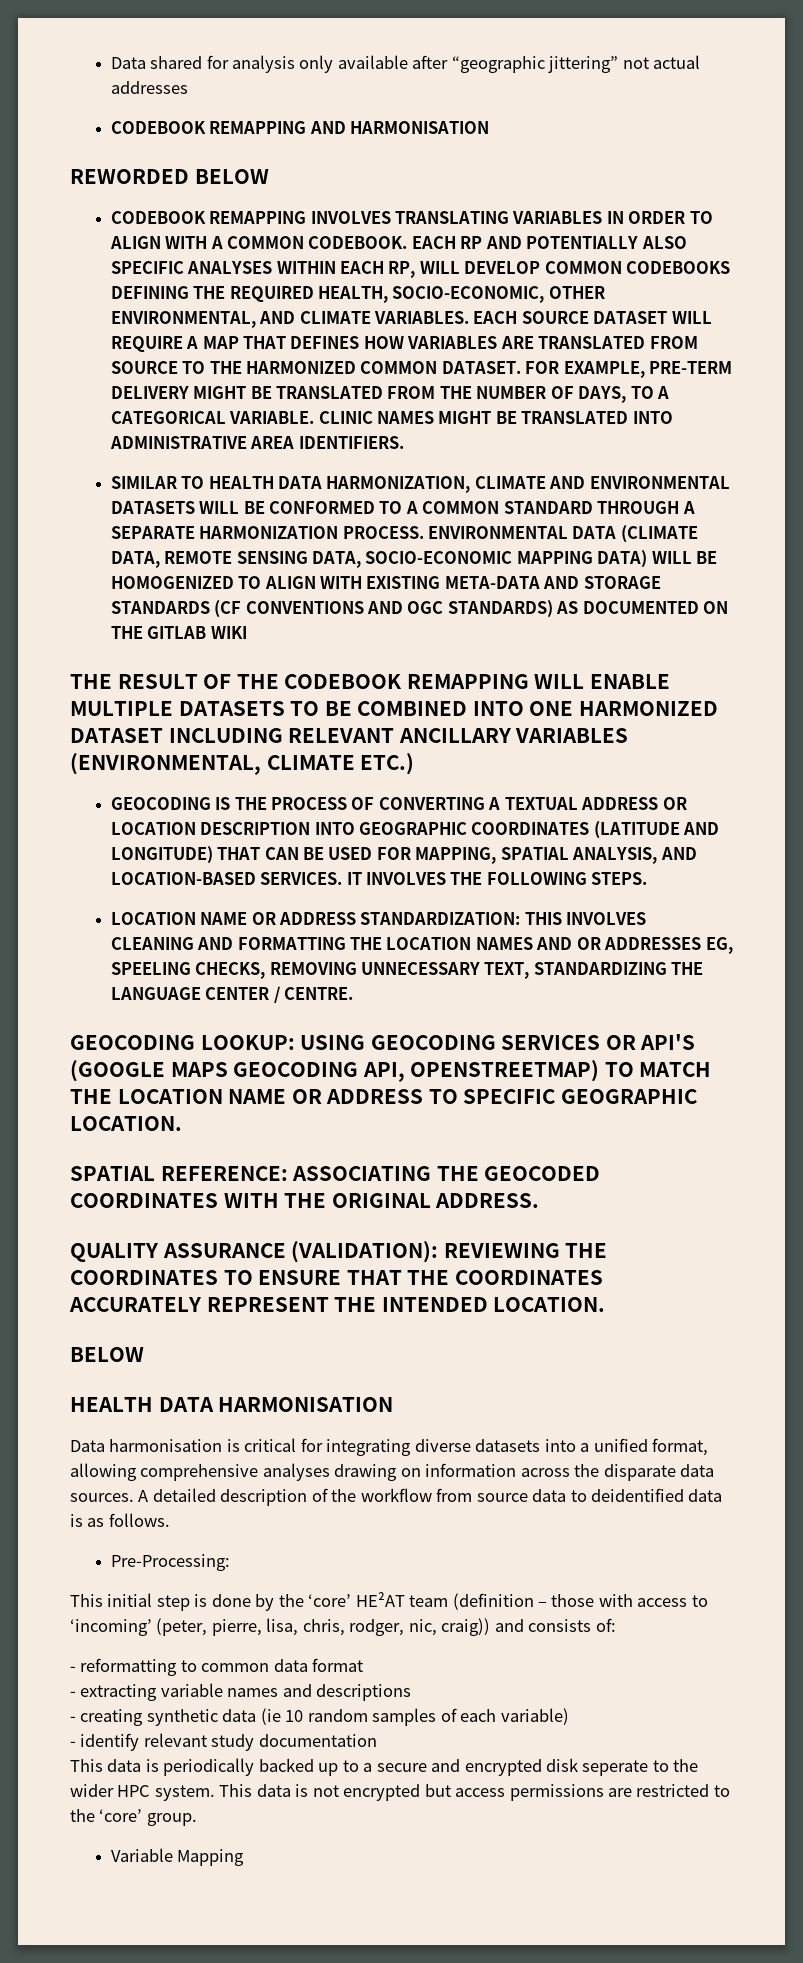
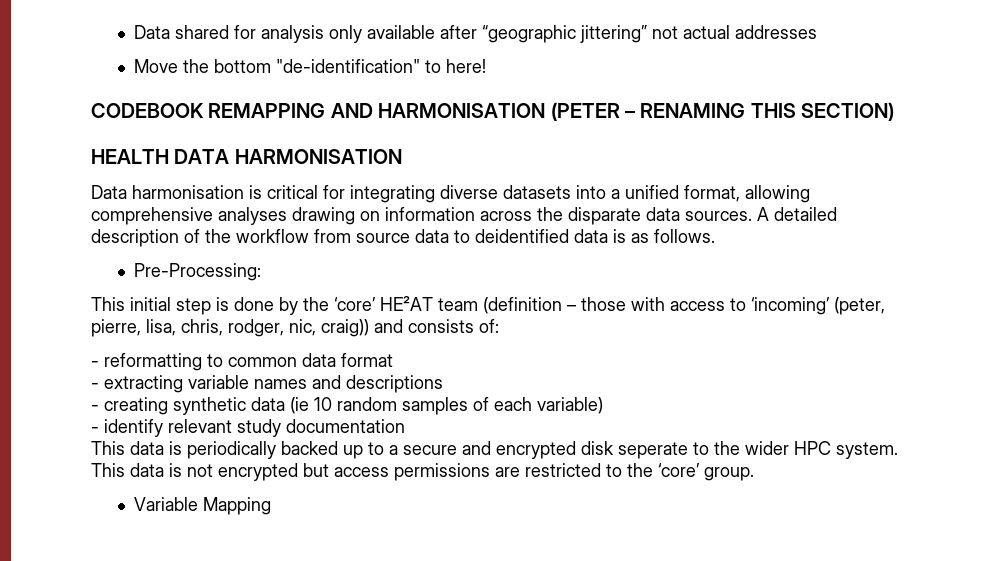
- CODEBOOK REMAPPING AND HARMONISATION
- REWORDED BELOW
- CODEBOOK REMAPPING INVOLVES TRANSLATING VARIABLES IN ORDER TO ALIGN WITH A COMMON CODEBOOK. EACH RP AND POTENTIALLY ALSO SPECIFIC ANALYSES WITHIN EACH RP, WILL DEVELOP COMMON CODEBOOKS DEFINING THE REQUIRED HEALTH, SOCIO-ECONOMIC, OTHER ENVIRONMENTAL, AND CLIMATE VARIABLES. EACH SOURCE DATASET WILL REQUIRE A MAP THAT DEFINES HOW VARIABLES ARE TRANSLATED FROM SOURCE TO THE HARMONIZED COMMON DATASET. FOR EXAMPLE, PRE-TERM DELIVERY MIGHT BE TRANSLATED FROM THE NUMBER OF DAYS, TO A CATEGORICAL VARIABLE. CLINIC NAMES MIGHT BE TRANSLATED INTO ADMINISTRATIVE AREA IDENTIFIERS.
- SIMILAR TO HEALTH DATA HARMONIZATION, CLIMATE AND ENVIRONMENTAL DATASETS WILL BE CONFORMED TO A COMMON STANDARD THROUGH A SEPARATE HARMONIZATION PROCESS. ENVIRONMENTAL DATA (CLIMATE DATA, REMOTE SENSING DATA, SOCIO-ECONOMIC MAPPING DATA) WILL BE HOMOGENIZED TO ALIGN WITH EXISTING META-DATA AND STORAGE STANDARDS (CF CONVENTIONS AND OGC STANDARDS) AS DOCUMENTED ON THE GITLAB WIKI
- THE RESULT OF THE CODEBOOK REMAPPING WILL ENABLE MULTIPLE DATASETS TO BE COMBINED INTO ONE HARMONIZED DATASET INCLUDING RELEVANT ANCILLARY VARIABLES (ENVIRONMENTAL, CLIMATE ETC.)
- GEOCODING IS THE PROCESS OF CONVERTING A TEXTUAL ADDRESS OR LOCATION DESCRIPTION INTO GEOGRAPHIC COORDINATES (LATITUDE AND LONGITUDE) THAT CAN BE USED FOR MAPPING, SPATIAL ANALYSIS, AND LOCATION-BASED SERVICES. IT INVOLVES THE FOLLOWING STEPS.
- LOCATION NAME OR ADDRESS STANDARDIZATION: THIS INVOLVES CLEANING AND FORMATTING THE LOCATION NAMES AND OR ADDRESSES EG, SPEELING CHECKS, REMOVING UNNECESSARY TEXT, STANDARDIZING THE LANGUAGE CENTER / CENTRE.
- GEOCODING LOOKUP: USING GEOCODING SERVICES OR API'S (GOOGLE MAPS GEOCODING API, OPENSTREETMAP) TO MATCH THE LOCATION NAME OR ADDRESS TO SPECIFIC GEOGRAPHIC LOCATION.
- SPATIAL REFERENCE: ASSOCIATING THE GEOCODED COORDINATES WITH THE ORIGINAL ADDRESS.
- QUALITY ASSURANCE (VALIDATION): REVIEWING THE COORDINATES TO ENSURE THAT THE COORDINATES ACCURATELY REPRESENT THE INTENDED LOCATION.
- BELOW
+ Move the bottom "de-identification" to here!
+ CODEBOOK REMAPPING AND HARMONISATION (PETER – RENAMING THIS SECTION)

